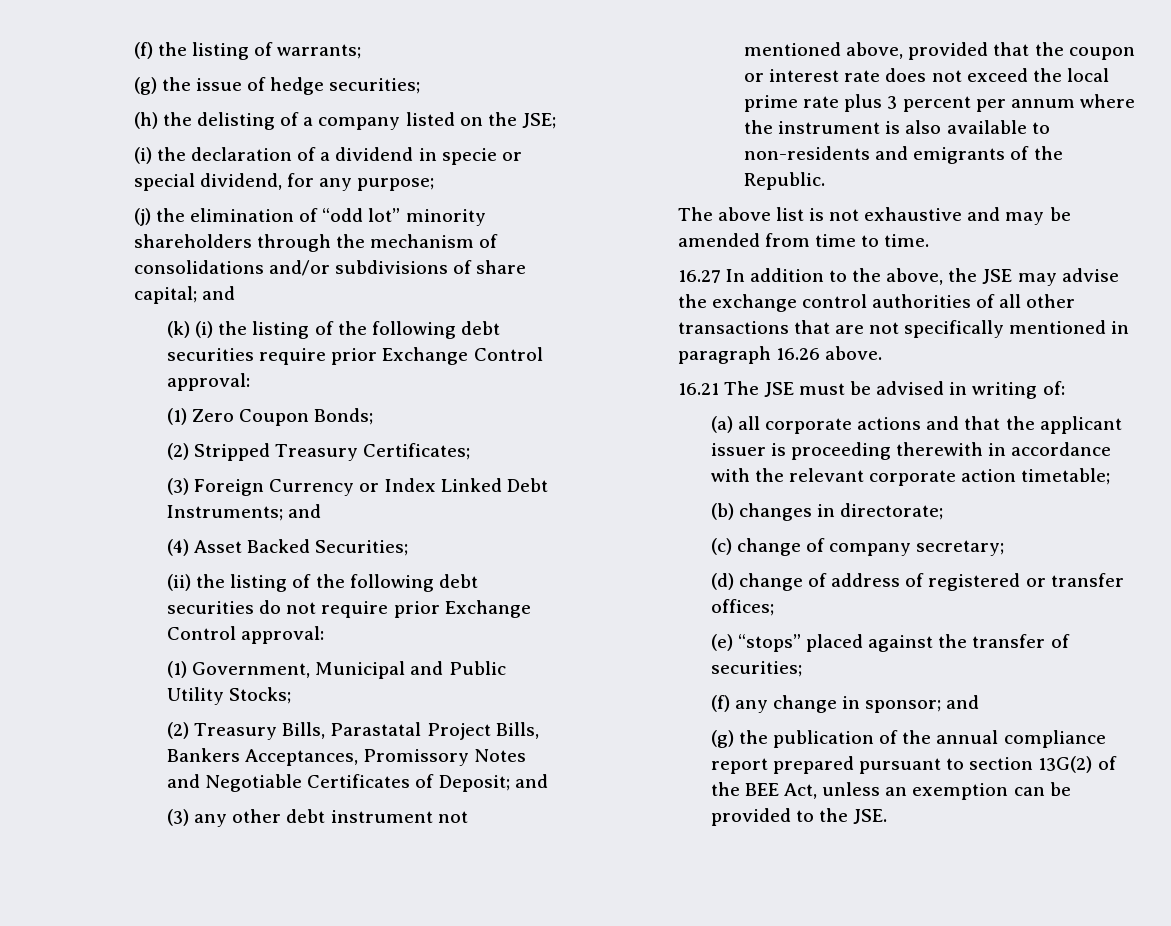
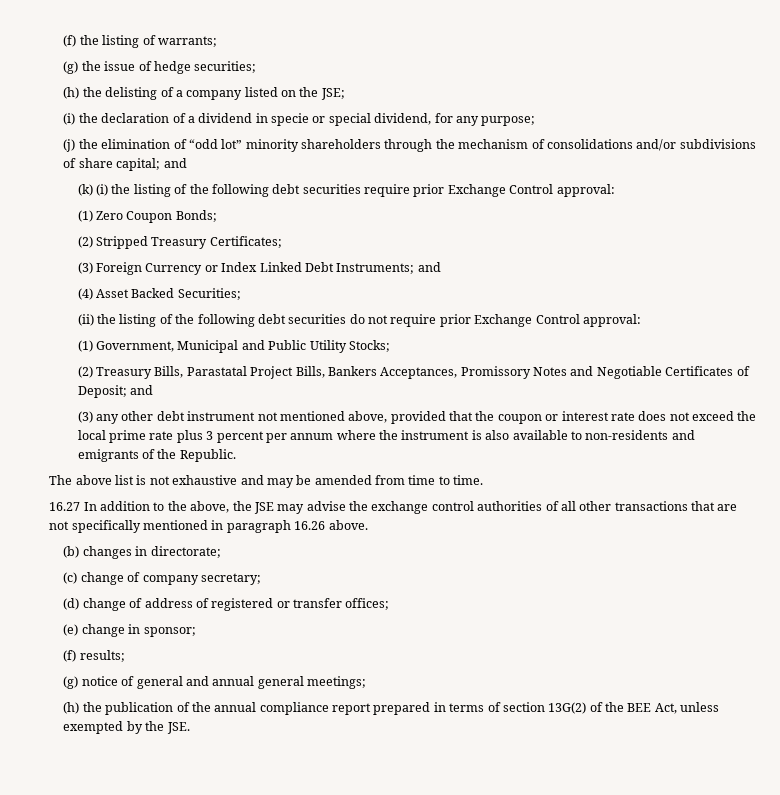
- 16.21 The JSE must be advised in writing of:
- (a) all corporate actions and that the applicant issuer is proceeding therewith in accordance with the relevant corporate action timetable;
- (e) “stops” placed against the transfer of securities;
- (f) any change in sponsor; and
- (g) the publication of the annual compliance report prepared pursuant to section 13G(2) of the BEE Act, unless an exemption can be provided to the JSE.
+ (e) change in sponsor;
+ (f) results;
+ (g) notice of general and annual general meetings;
+ (h) the publication of the annual compliance report prepared in terms of section 13G(2) of the BEE Act, unless exempted by the JSE.

